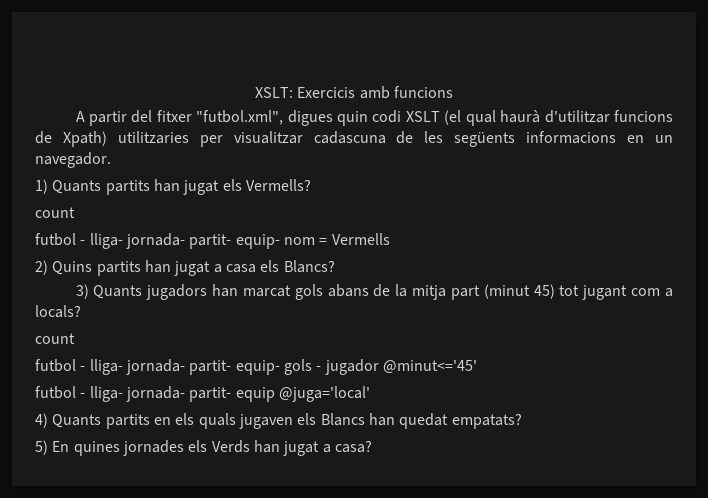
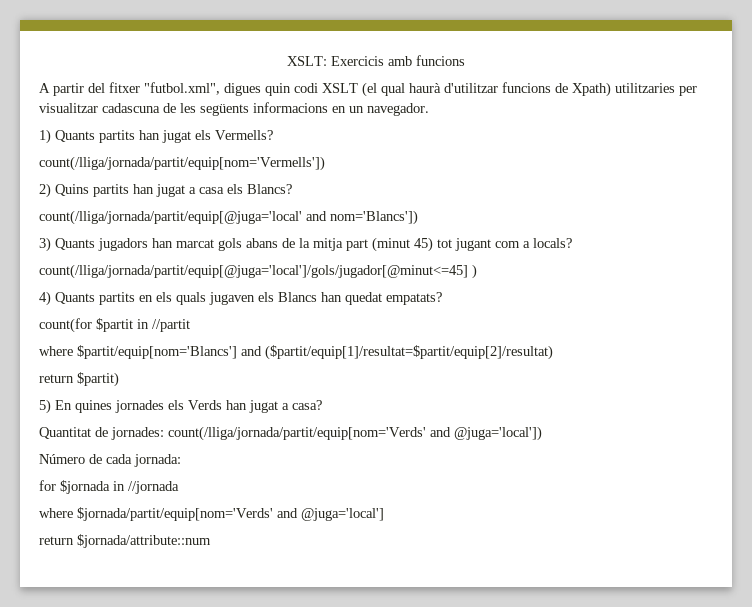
  1) Quants partits han jugat els Vermells?
- count
- futbol - lliga- jornada- partit- equip- nom = Vermells
+ count(/lliga/jornada/partit/equip[nom='Vermells'])
+ count(/lliga/jornada/partit/equip[@juga='local' and nom='Blancs'])
  3) Quants jugadors han marcat gols abans de la mitja part (minut 45) tot jugant com a locals?
- count
- futbol - lliga- jornada- partit- equip- gols - jugador @minut<='45'
- futbol - lliga- jornada- partit- equip @juga='local'
+ count(/lliga/jornada/partit/equip[@juga='local']/gols/jugador[@minut<=45] )
+ count(for $partit in //partit
+ where $partit/equip[nom='Blancs'] and ($partit/equip[1]/resultat=$partit/equip[2]/resultat)
+ return $partit)
+ Quantitat de jornades: count(/lliga/jornada/partit/equip[nom='Verds' and @juga='local'])
+ Número de cada jornada:
+ for $jornada in //jornada
+ where $jornada/partit/equip[nom='Verds' and @juga='local']
+ return $jornada/attribute::num

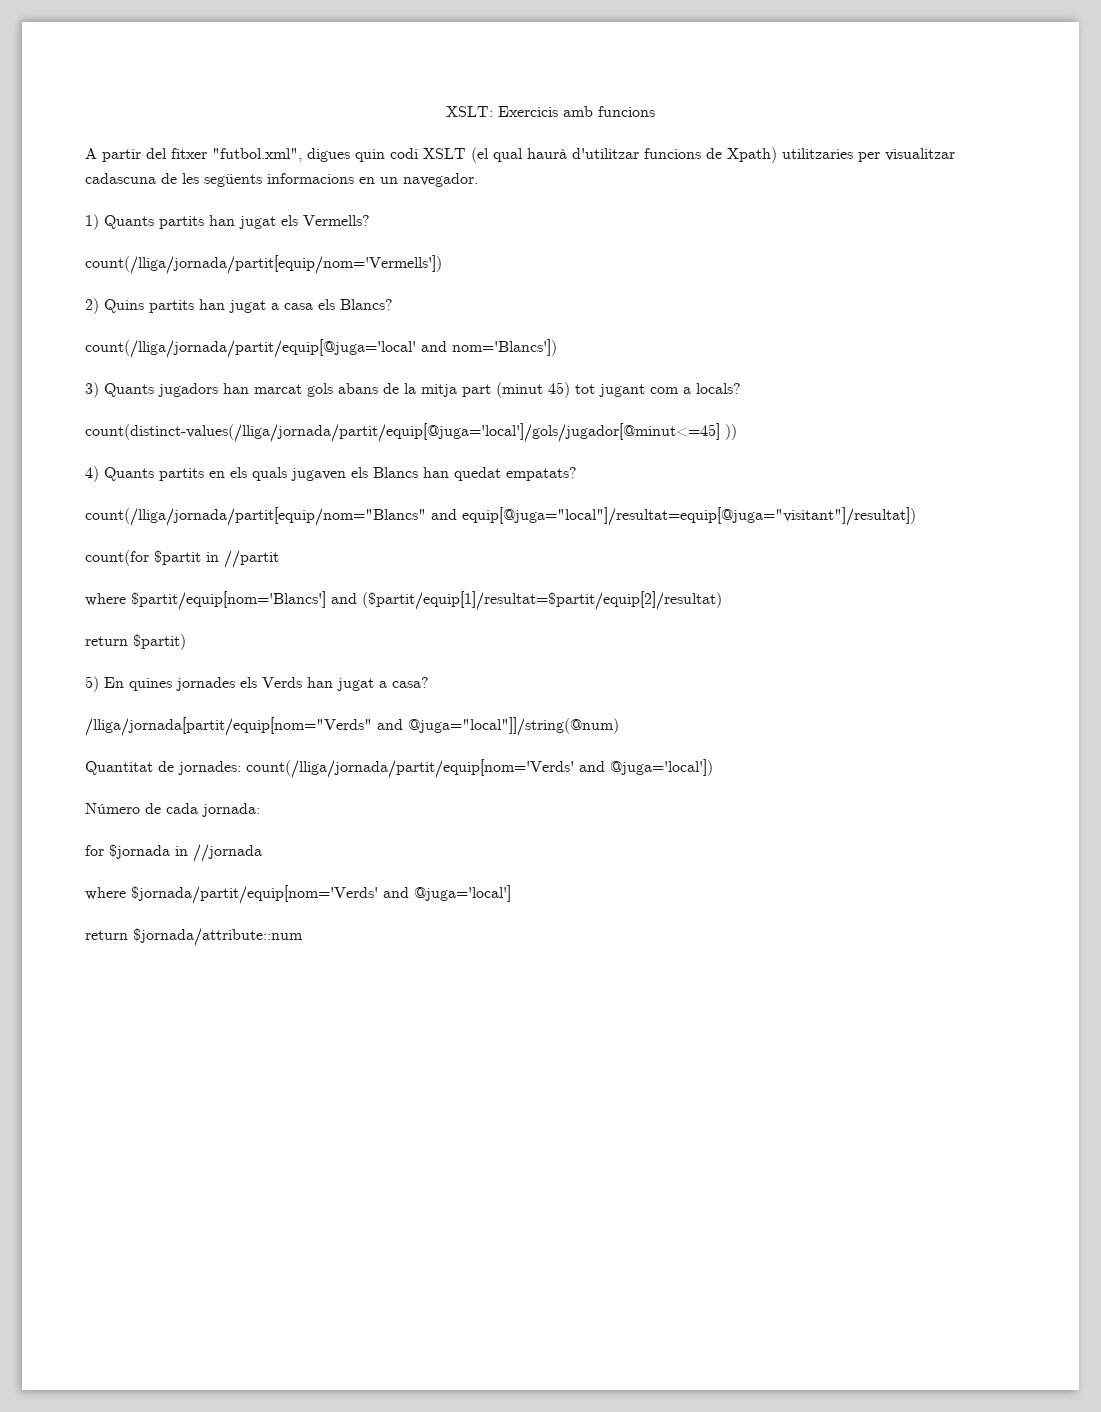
- count(/lliga/jornada/partit/equip[nom='Vermells'])
+ count(/lliga/jornada/partit[equip/nom='Vermells'])
- count(/lliga/jornada/partit/equip[@juga='local']/gols/jugador[@minut<=45] )
+ count(distinct-values(/lliga/jornada/partit/equip[@juga='local']/gols/jugador[@minut<=45] ))
+ count(/lliga/jornada/partit[equip/nom="Blancs" and equip[@juga="local"]/resultat=equip[@juga="visitant"]/resultat])
+ /lliga/jornada[partit/equip[nom="Verds" and @juga="local"]]/string(@num)

